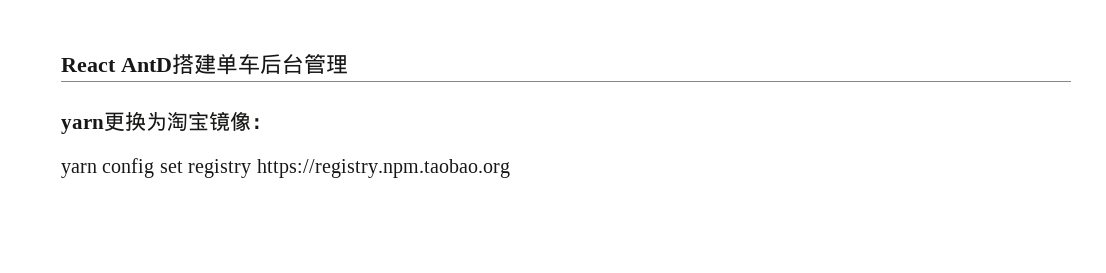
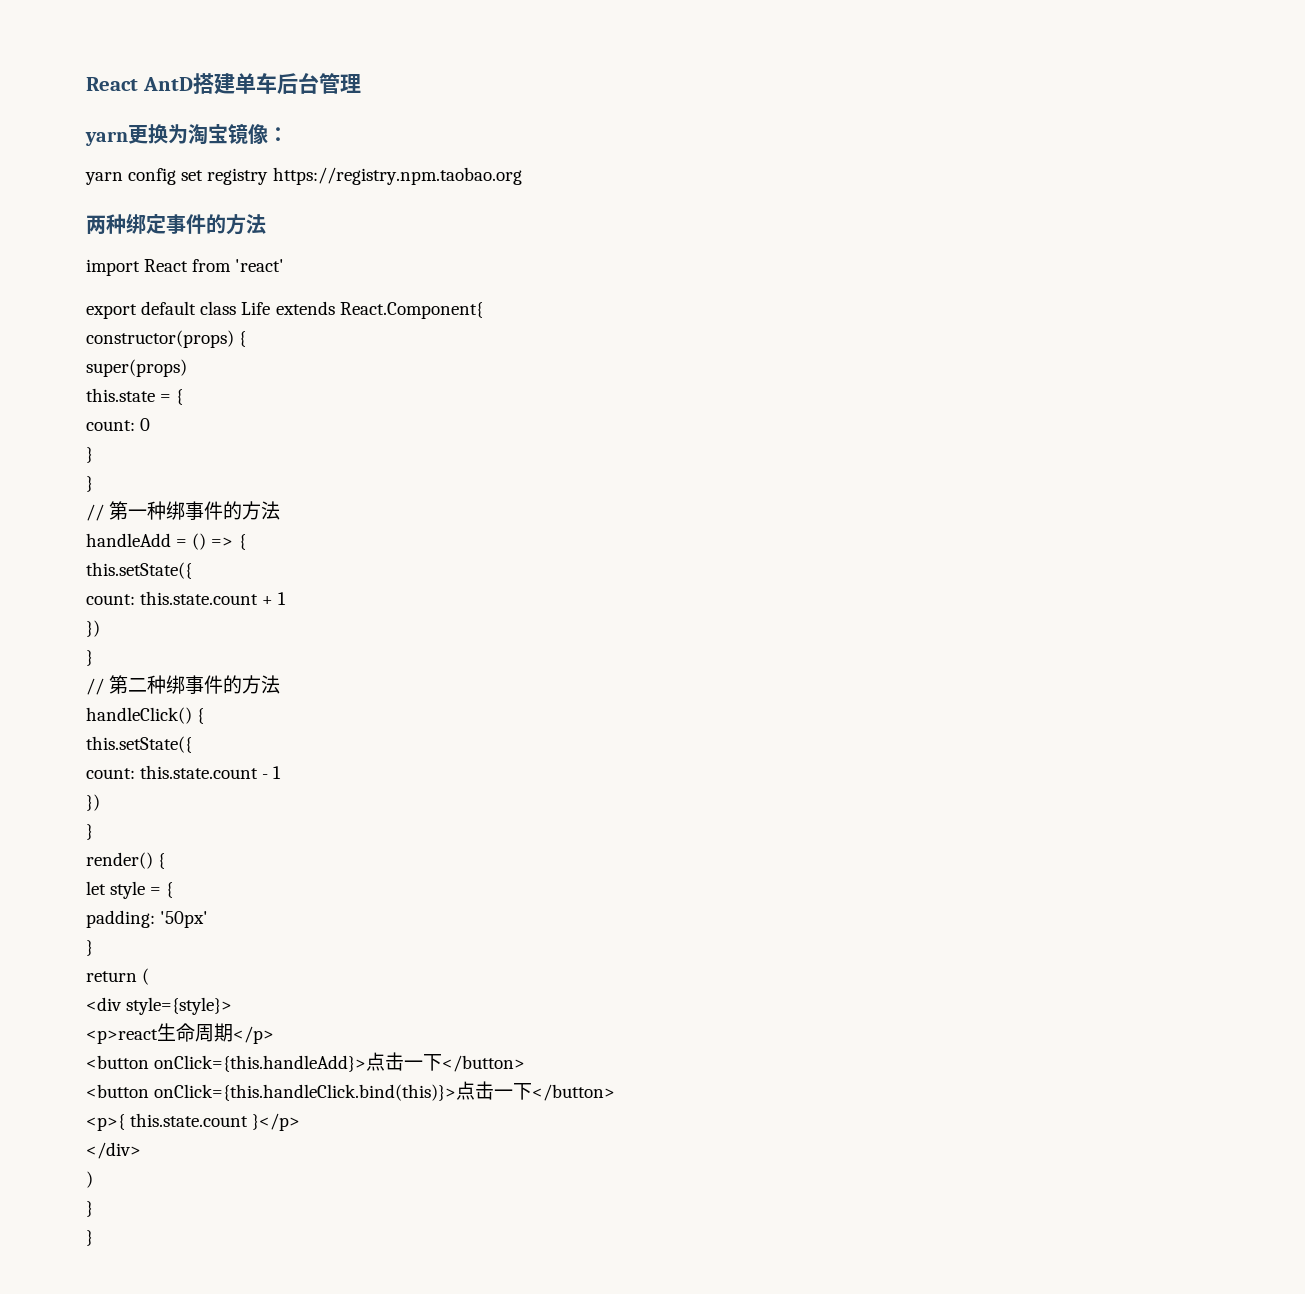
+ 两种绑定事件的方法
+ import React from 'react'
+ export default class Life extends React.Component{
+ constructor(props) {
+ super(props)
+ this.state = {
+ count: 0
+ }
+ }
+ // 第一种绑事件的方法
+ handleAdd = () => {
+ this.setState({
+ count: this.state.count + 1
+ })
+ }
+ // 第二种绑事件的方法
+ handleClick() {
+ this.setState({
+ count: this.state.count - 1
+ })
+ }
+ render() {
+ let style = {
+ padding: '50px'
+ }
+ return (
+ <div style={style}>
+ <p>react生命周期</p>
+ <button onClick={this.handleAdd}>点击一下</button>
+ <button onClick={this.handleClick.bind(this)}>点击一下</button>
+ <p>{ this.state.count }</p>
+ </div>
+ )
+ }
+ }

